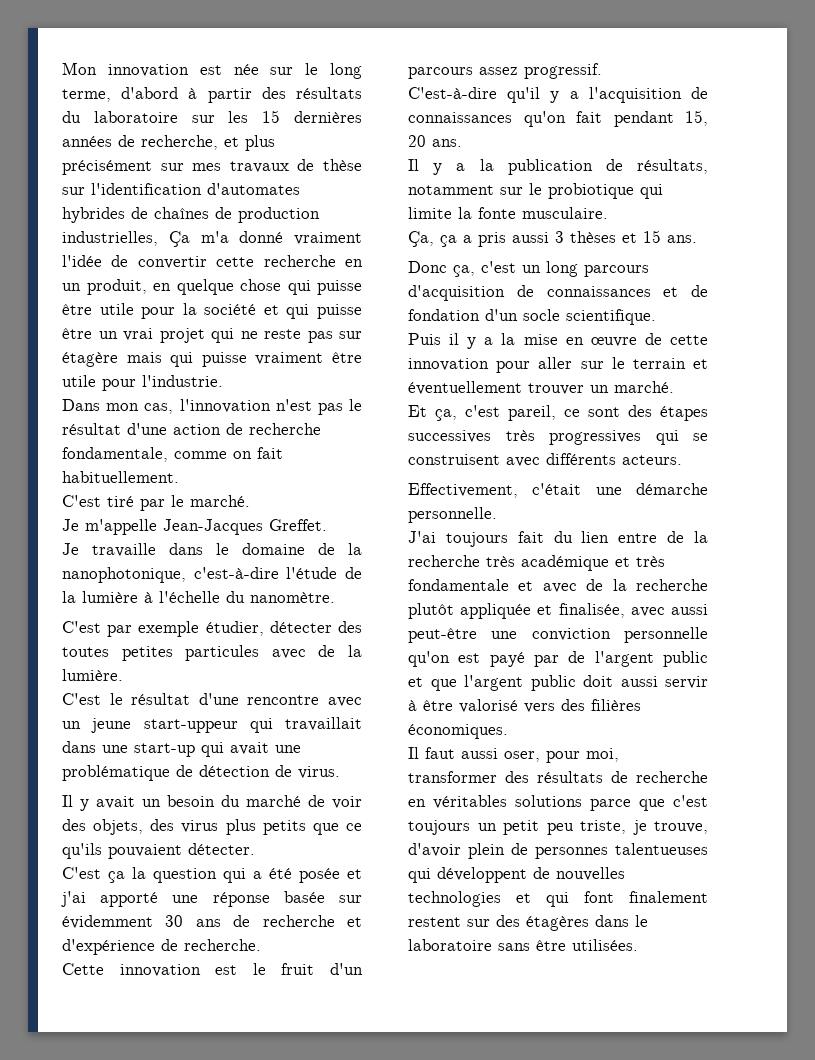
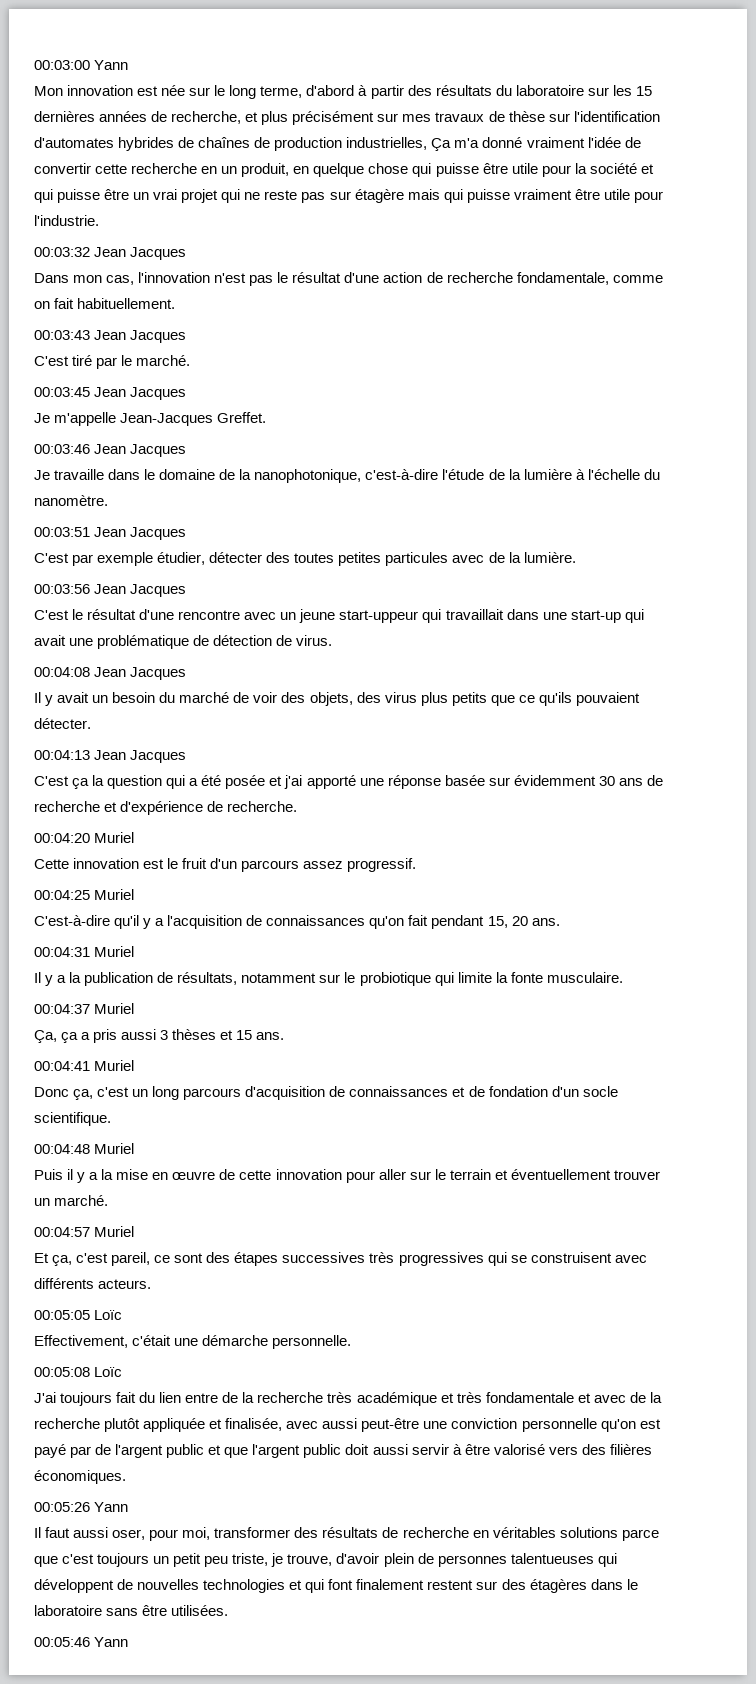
+ 00:03:00 Yann
+ 00:03:32 Jean Jacques
+ 00:03:43 Jean Jacques
+ 00:03:45 Jean Jacques
+ 00:03:46 Jean Jacques
+ 00:03:51 Jean Jacques
+ 00:03:56 Jean Jacques
+ 00:04:08 Jean Jacques
+ 00:04:13 Jean Jacques
+ 00:04:20 Muriel
+ 00:04:25 Muriel
+ 00:04:31 Muriel
+ 00:04:37 Muriel
+ 00:04:41 Muriel
+ 00:04:48 Muriel
+ 00:04:57 Muriel
+ 00:05:05 Loïc
+ 00:05:08 Loïc
+ 00:05:26 Yann
+ 00:05:46 Yann

